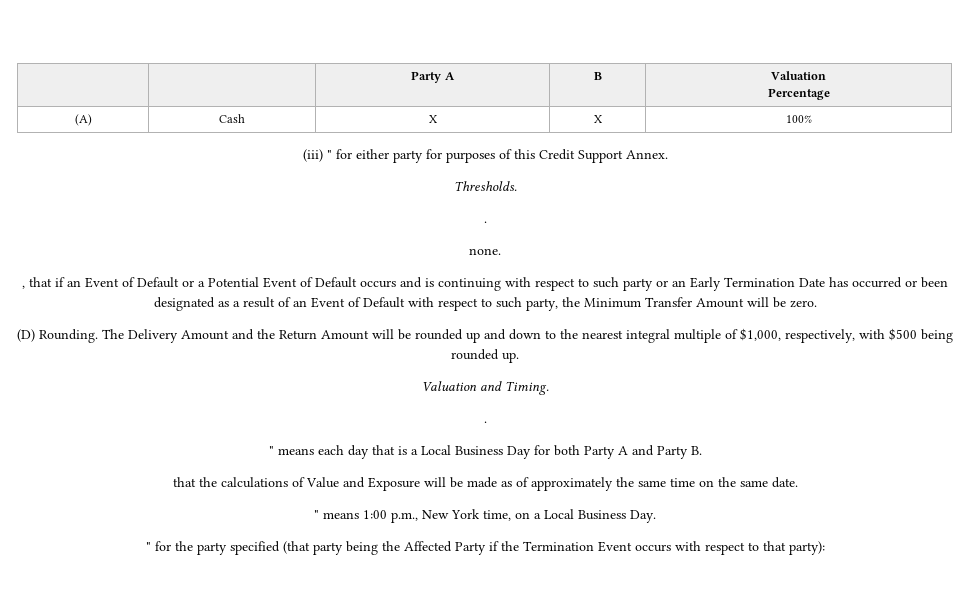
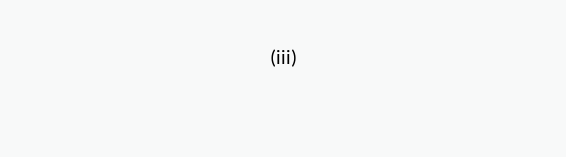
- | | Party A | B | Valuation
- Percentage
- (A) | Cash | X | X | 100%
- (iii) " for either party for purposes of this Credit Support Annex.
- Thresholds.
- .
- none.
- , that if an Event of Default or a Potential Event of Default occurs and is continuing with respect to such party or an Early Termination Date has occurred or been designated as a result of an Event of Default with respect to such party, the Minimum Transfer Amount will be zero.
- (D) Rounding. The Delivery Amount and the Return Amount will be rounded up and down to the nearest integral multiple of $1,000, respectively, with $500 being rounded up.
- Valuation and Timing.
- .
- " means each day that is a Local Business Day for both Party A and Party B.
- that the calculations of Value and Exposure will be made as of approximately the same time on the same date.
- " means 1:00 p.m., New York time, on a Local Business Day.
- " for the party specified (that party being the Affected Party if the Termination Event occurs with respect to that party):
+ (iii)

